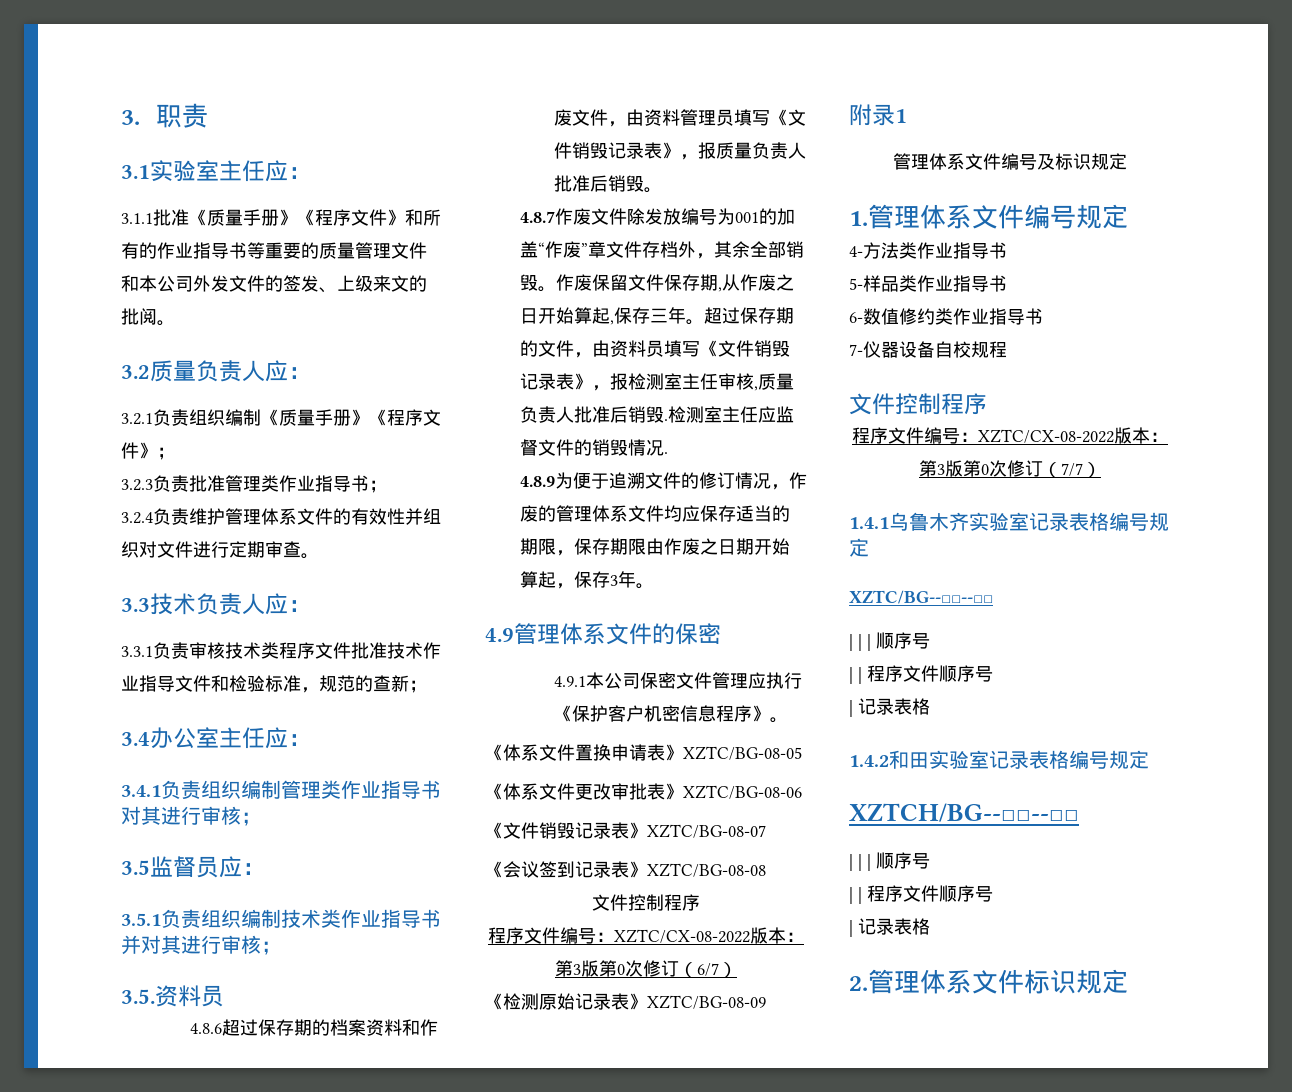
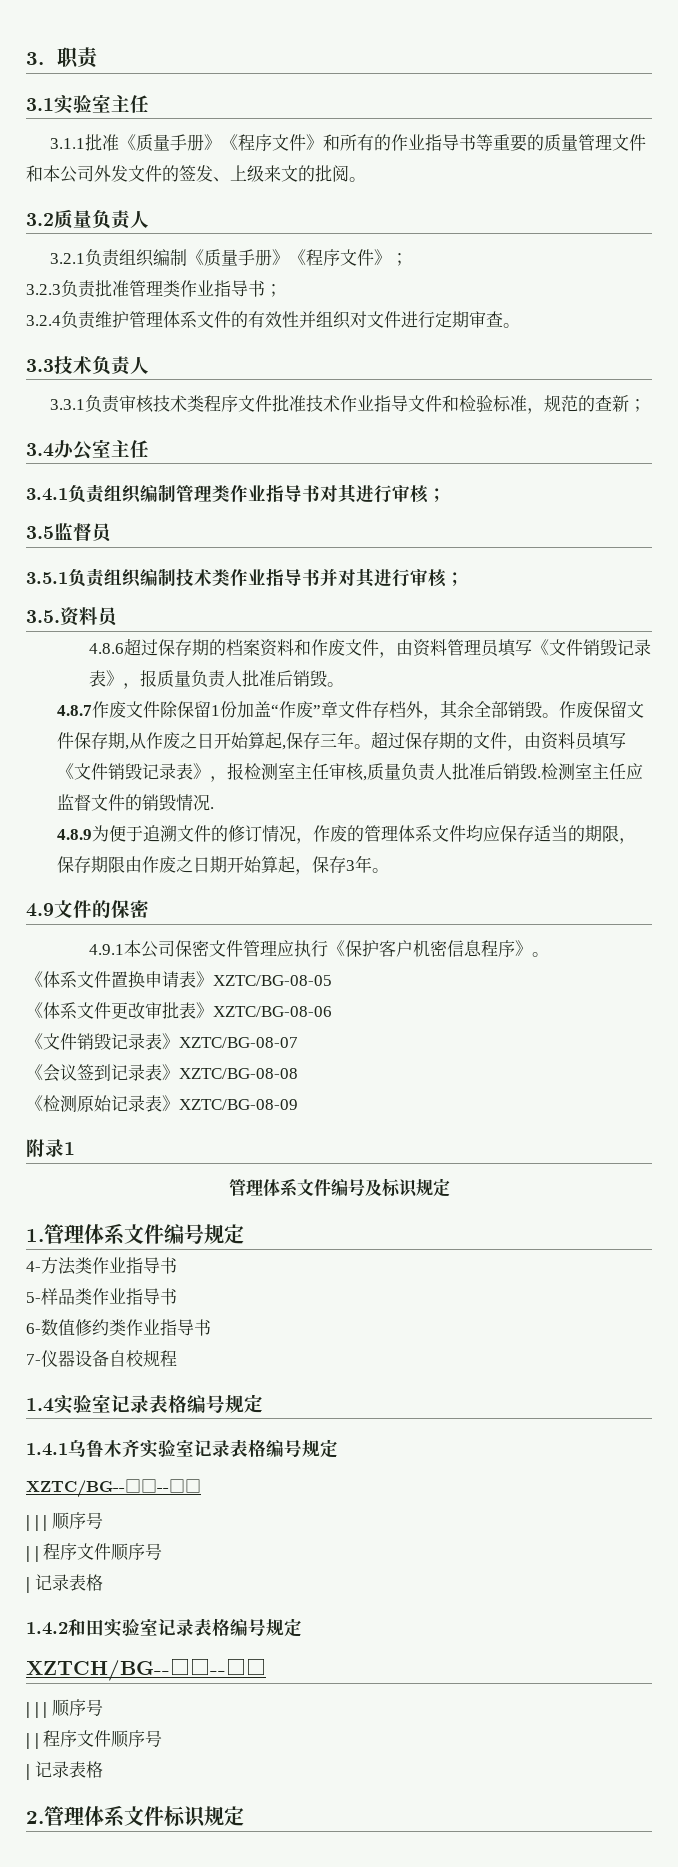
- 3.1实验室主任应：
+ 3.1实验室主任
- 3.2质量负责人应：
+ 3.2质量负责人
- 3.3技术负责人应：
+ 3.3技术负责人
- 3.4办公室主任应：
+ 3.4办公室主任
- 3.5监督员应：
+ 3.5监督员
- 4.8.7作废文件除发放编号为001的加盖“作废”章文件存档外，其余全部销毁。
+ 4.8.7作废文件除保留1份加盖“作废”章文件存档外，其余全部销毁。
- 4.9管理体系文件的保密
+ 4.9文件的保密
  《会议签到记录表》XZTC/BG-08-08
- 文件控制程序
- 程序文件编号：XZTC/CX-08-2022版本：第3版第0次修订（6/7）
  7-仪器设备自校规程
- 文件控制程序
- 程序文件编号：XZTC/CX-08-2022版本：第3版第0次修订（7/7）
+ 1.4实验室记录表格编号规定

